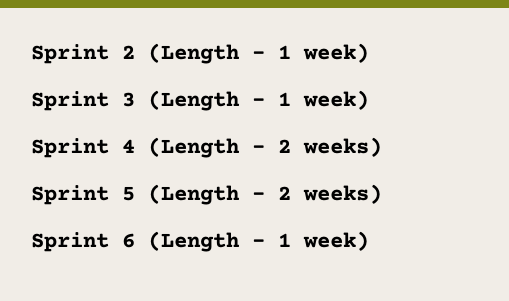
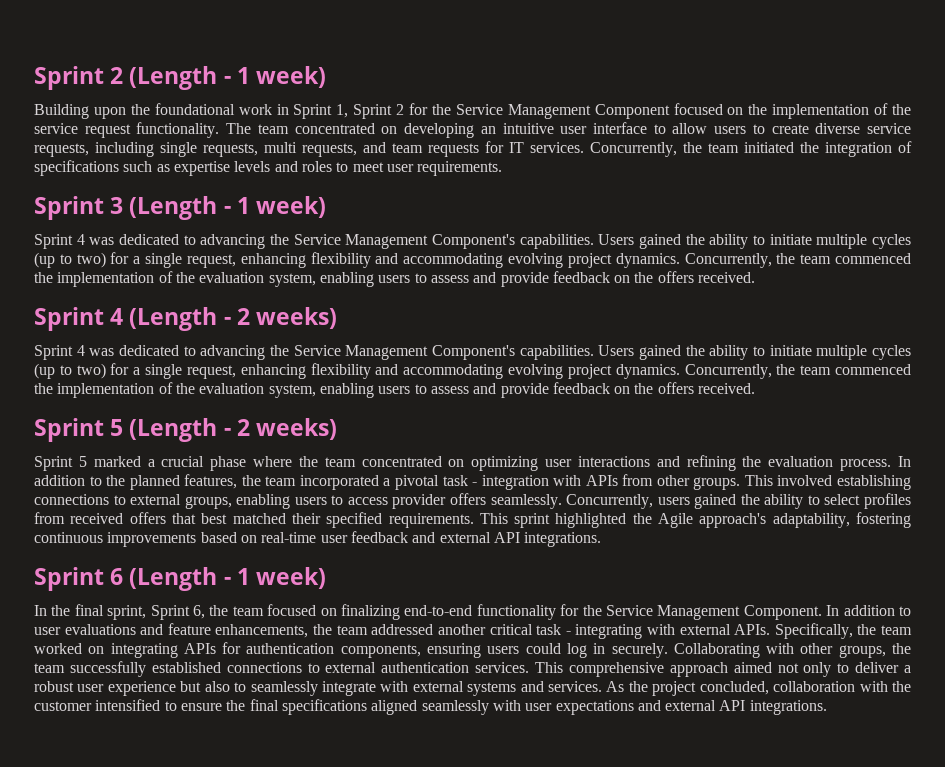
+ Building upon the foundational work in Sprint 1, Sprint 2 for the Service Management Component focused on the implementation of the service request functionality. The team concentrated on developing an intuitive user interface to allow users to create diverse service requests, including single requests, multi requests, and team requests for IT services. Concurrently, the team initiated the integration of specifications such as expertise levels and roles to meet user requirements.
  Sprint 3 (Length - 1 week)
+ Sprint 4 was dedicated to advancing the Service Management Component's capabilities. Users gained the ability to initiate multiple cycles (up to two) for a single request, enhancing flexibility and accommodating evolving project dynamics. Concurrently, the team commenced the implementation of the evaluation system, enabling users to assess and provide feedback on the offers received.
  Sprint 4 (Length - 2 weeks)
+ Sprint 4 was dedicated to advancing the Service Management Component's capabilities. Users gained the ability to initiate multiple cycles (up to two) for a single request, enhancing flexibility and accommodating evolving project dynamics. Concurrently, the team commenced the implementation of the evaluation system, enabling users to assess and provide feedback on the offers received.
+ Sprint 5 marked a crucial phase where the team concentrated on optimizing user interactions and refining the evaluation process. In addition to the planned features, the team incorporated a pivotal task - integration with APIs from other groups. This involved establishing connections to external groups, enabling users to access provider offers seamlessly. Concurrently, users gained the ability to select profiles from received offers that best matched their specified requirements. This sprint highlighted the Agile approach's adaptability, fostering continuous improvements based on real-time user feedback and external API integrations.
+ In the final sprint, Sprint 6, the team focused on finalizing end-to-end functionality for the Service Management Component. In addition to user evaluations and feature enhancements, the team addressed another critical task - integrating with external APIs. Specifically, the team worked on integrating APIs for authentication components, ensuring users could log in securely. Collaborating with other groups, the team successfully established connections to external authentication services. This comprehensive approach aimed not only to deliver a robust user experience but also to seamlessly integrate with external systems and services. As the project concluded, collaboration with the customer intensified to ensure the final specifications aligned seamlessly with user expectations and external API integrations.

